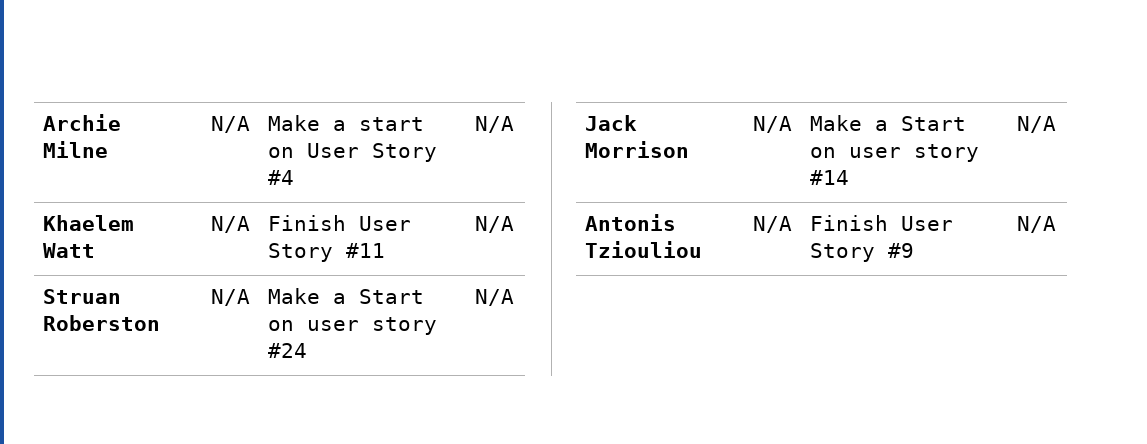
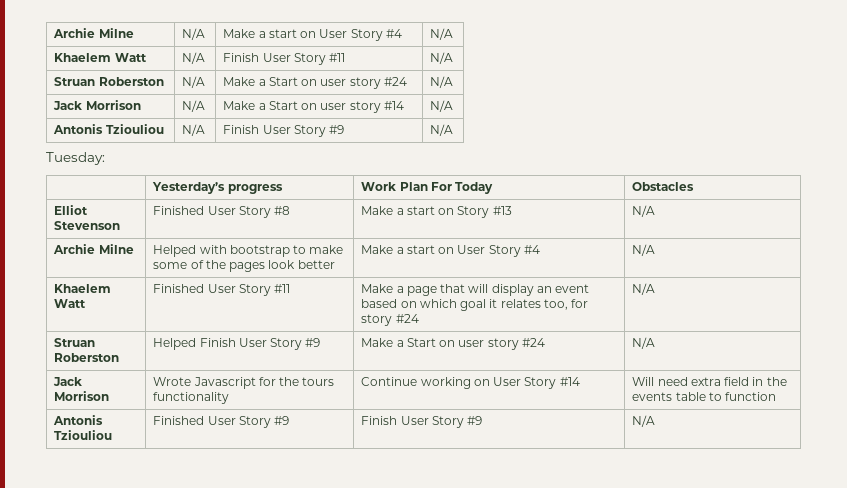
+ Tuesday:
+ | Yesterday’s progress | Work Plan For Today | Obstacles
+ Elliot Stevenson | Finished User Story #8 | Make a start on Story #13 | N/A
+ Archie Milne | Helped with bootstrap to make some of the pages look better | Make a start on User Story #4 | N/A
+ Khaelem Watt | Finished User Story #11 | Make a page that will display an event based on which goal it relates too, for story #24 | N/A
+ Struan Roberston | Helped Finish User Story #9 | Make a Start on user story #24 | N/A
+ Jack Morrison | Wrote Javascript for the tours functionality | Continue working on User Story #14 | Will need extra field in the events table to function
+ Antonis Tziouliou | Finished User Story #9 | Finish User Story #9 | N/A

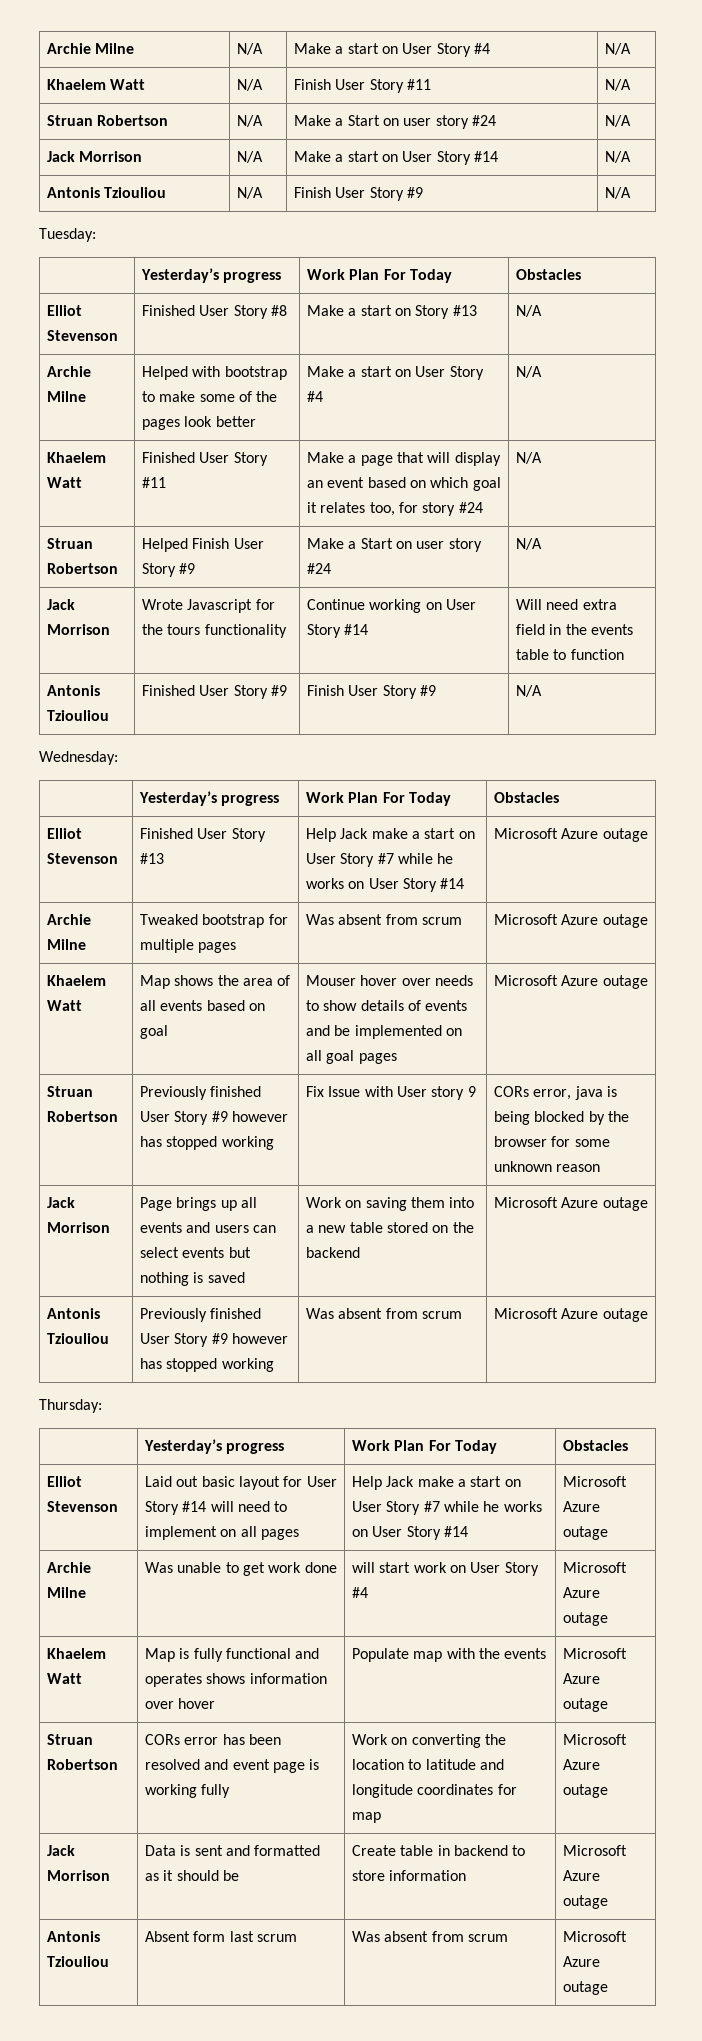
- Struan Roberston | N/A | Make a Start on user story #24 | N/A
+ Struan Robertson | N/A | Make a Start on user story #24 | N/A
- Jack Morrison | N/A | Make a Start on user story #14 | N/A
+ Jack Morrison | N/A | Make a start on User Story #14 | N/A
- Struan Roberston | Helped Finish User Story #9 | Make a Start on user story #24 | N/A
+ Struan Robertson | Helped Finish User Story #9 | Make a Start on user story #24 | N/A
+ Wednesday:
+ | Yesterday’s progress | Work Plan For Today | Obstacles
+ Elliot Stevenson | Finished User Story #13 | Help Jack make a start on User Story #7 while he works on User Story #14 | Microsoft Azure outage
+ Archie Milne | Tweaked bootstrap for multiple pages | Was absent from scrum | Microsoft Azure outage
+ Khaelem Watt | Map shows the area of all events based on goal | Mouser hover over needs to show details of events and be implemented on all goal pages | Microsoft Azure outage
+ Struan Robertson | Previously finished User Story #9 however has stopped working | Fix Issue with User story 9 | CORs error, java is being blocked by the browser for some unknown reason
+ Jack Morrison | Page brings up all events and users can select events but nothing is saved | Work on saving them into a new table stored on the backend | Microsoft Azure outage
+ Antonis Tziouliou | Previously finished User Story #9 however has stopped working | Was absent from scrum | Microsoft Azure outage
+ Thursday:
+ | Yesterday’s progress | Work Plan For Today | Obstacles
+ Elliot Stevenson | Laid out basic layout for User Story #14 will need to implement on all pages | Help Jack make a start on User Story #7 while he works on User Story #14 | Microsoft Azure outage
+ Archie Milne | Was unable to get work done | will start work on User Story #4 | Microsoft Azure outage
+ Khaelem Watt | Map is fully functional and operates shows information over hover | Populate map with the events | Microsoft Azure outage
+ Struan Robertson | CORs error has been resolved and event page is working fully | Work on converting the location to latitude and longitude coordinates for map | Microsoft Azure outage
+ Jack Morrison | Data is sent and formatted as it should be | Create table in backend to store information | Microsoft Azure outage
+ Antonis Tziouliou | Absent form last scrum | Was absent from scrum | Microsoft Azure outage

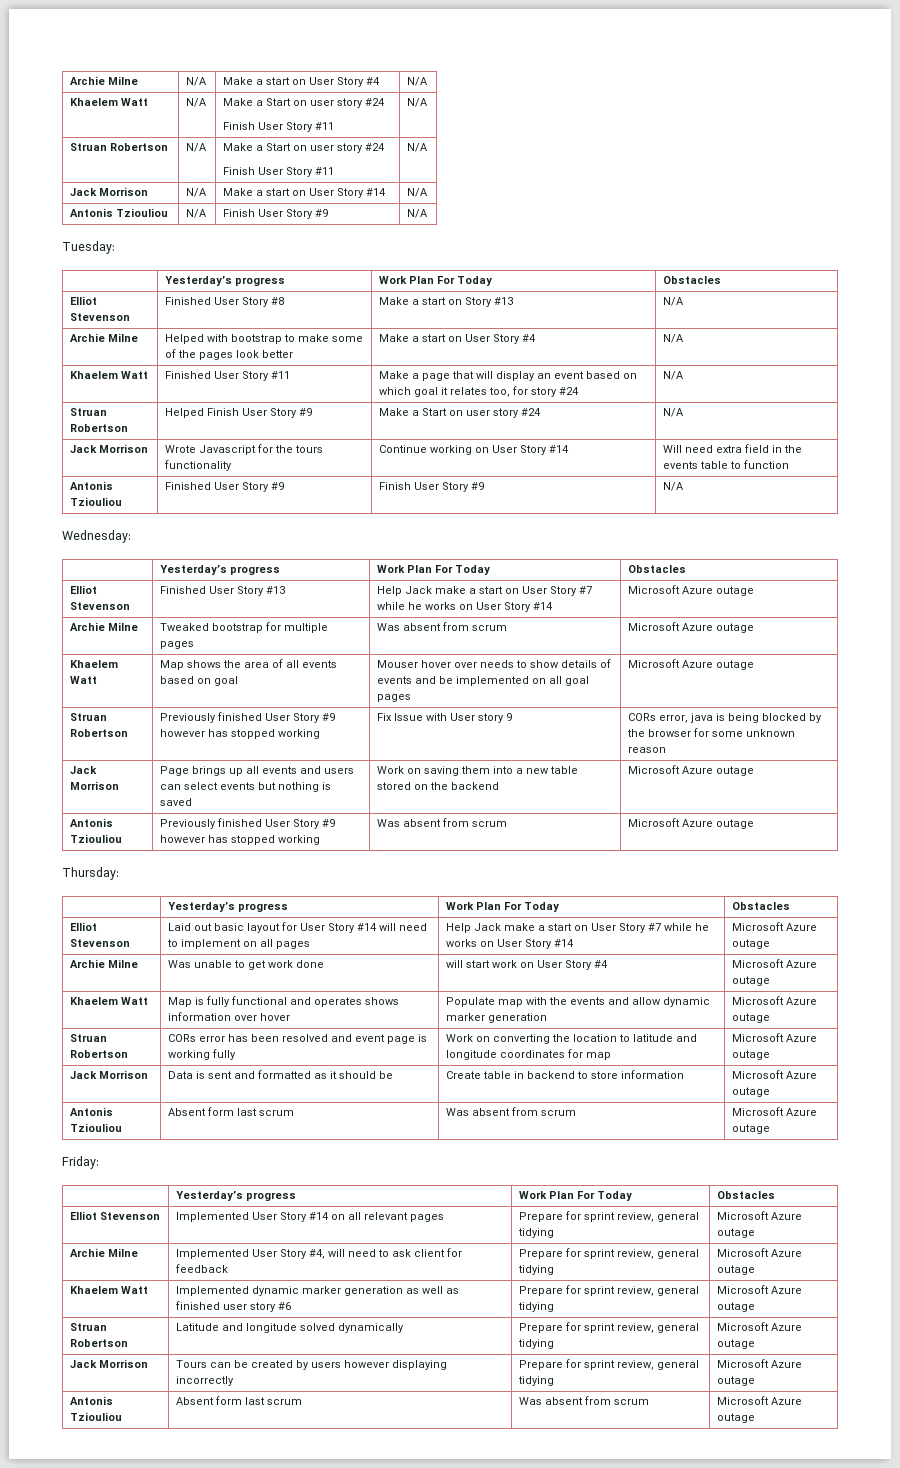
- Khaelem Watt | N/A | Finish User Story #11 | N/A
+ Khaelem Watt | N/A | Make a Start on user story #24
+ Finish User Story #11 | N/A
- Struan Robertson | N/A | Make a Start on user story #24 | N/A
+ Struan Robertson | N/A | Make a Start on user story #24
+ Finish User Story #11 | N/A
- Khaelem Watt | Map is fully functional and operates shows information over hover | Populate map with the events | Microsoft Azure outage
+ Khaelem Watt | Map is fully functional and operates shows information over hover | Populate map with the events and allow dynamic marker generation | Microsoft Azure outage
+ Friday:
+ | Yesterday’s progress | Work Plan For Today | Obstacles
+ Elliot Stevenson | Implemented User Story #14 on all relevant pages | Prepare for sprint review, general tidying | Microsoft Azure outage
+ Archie Milne | Implemented User Story #4, will need to ask client for feedback | Prepare for sprint review, general tidying | Microsoft Azure outage
+ Khaelem Watt | Implemented dynamic marker generation as well as finished user story #6 | Prepare for sprint review, general tidying | Microsoft Azure outage
+ Struan Robertson | Latitude and longitude solved dynamically | Prepare for sprint review, general tidying | Microsoft Azure outage
+ Jack Morrison | Tours can be created by users however displaying incorrectly | Prepare for sprint review, general tidying | Microsoft Azure outage
+ Antonis Tziouliou | Absent form last scrum | Was absent from scrum | Microsoft Azure outage

